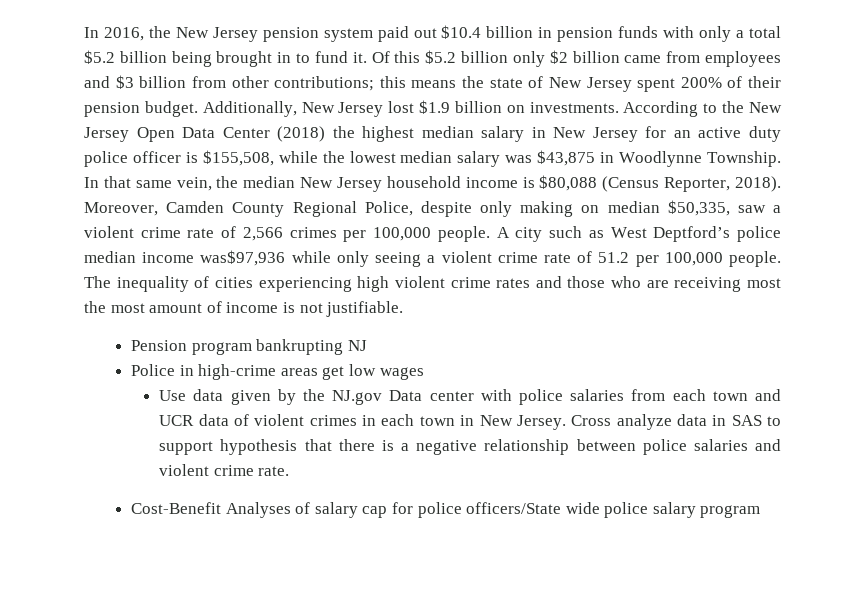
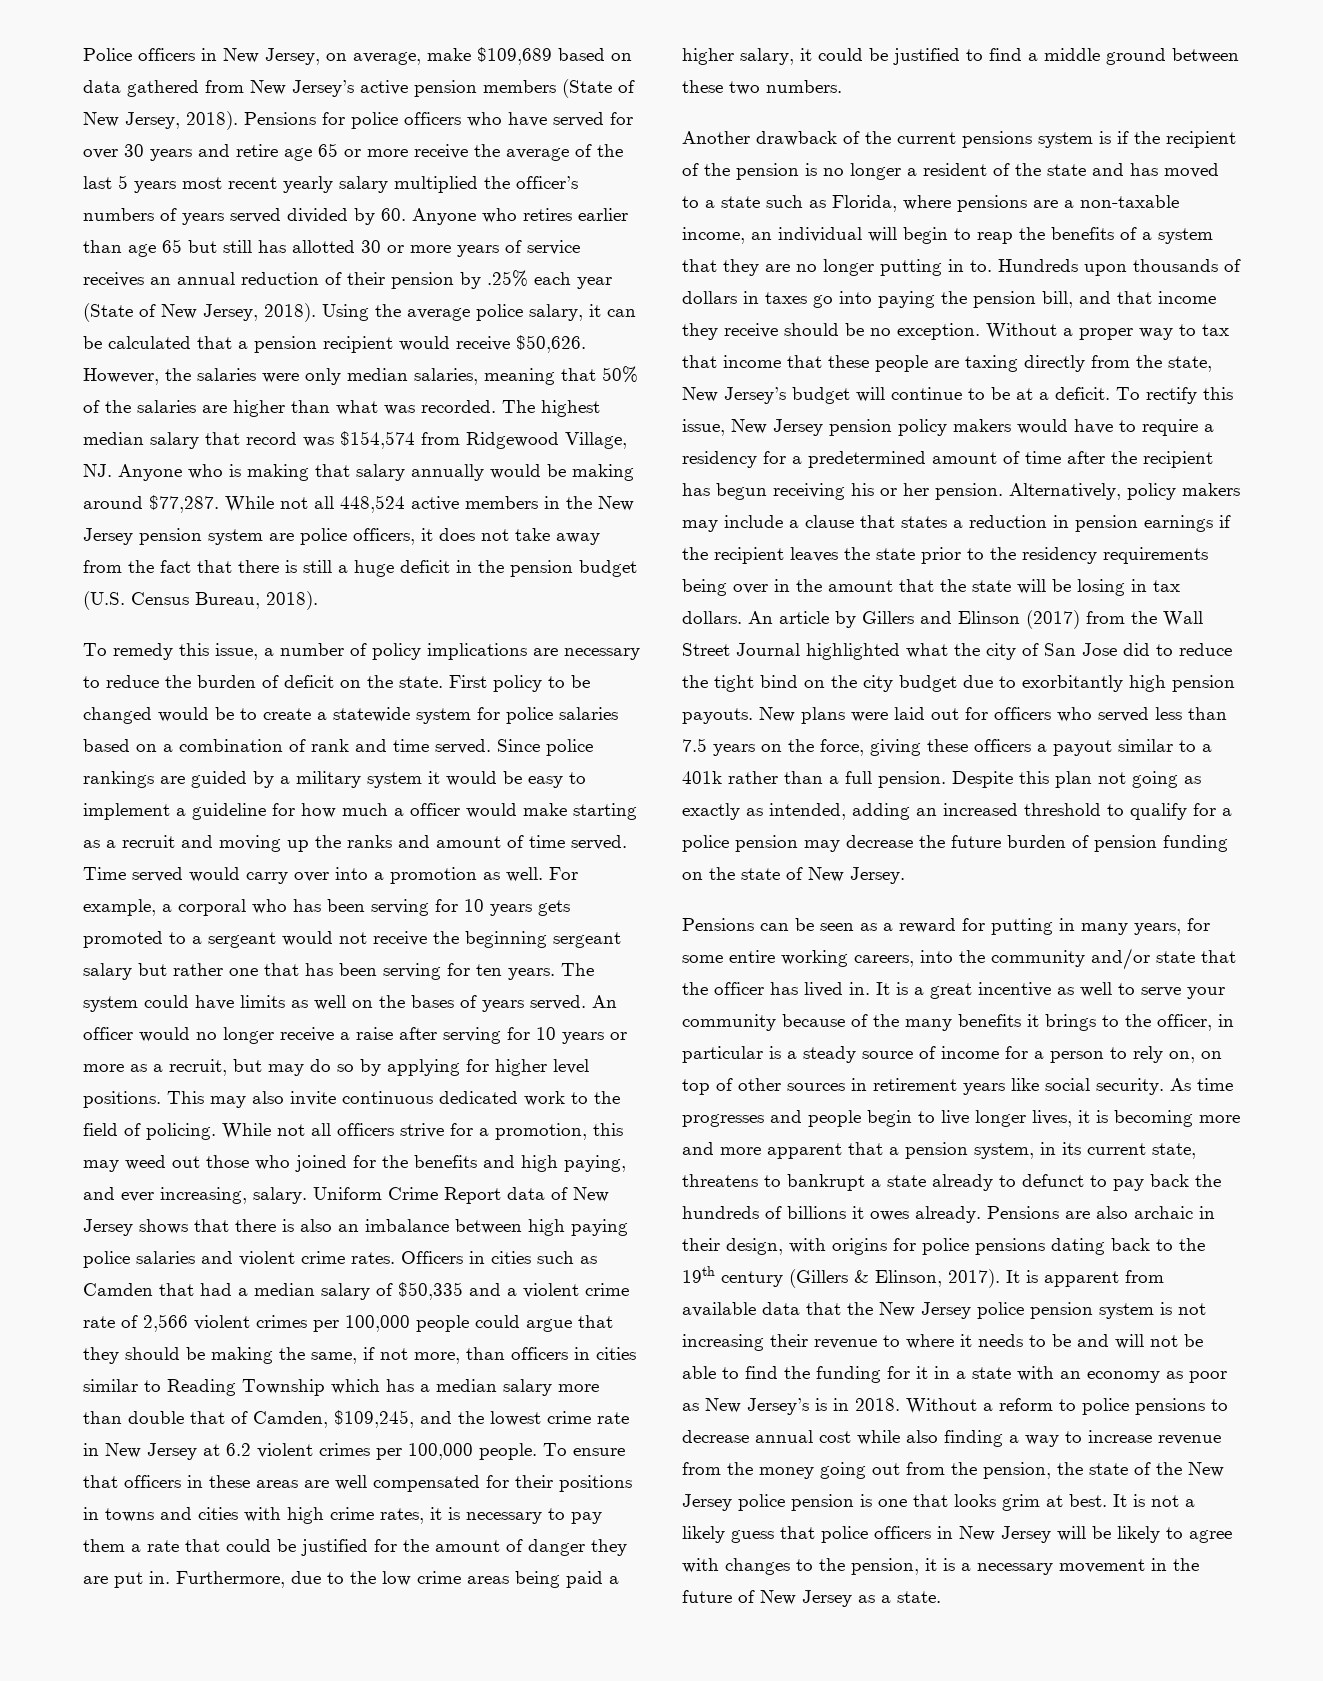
- In 2016, the New Jersey pension system paid out $10.4 billion in pension funds with only a total $5.2 billion being brought in to fund it. Of this $5.2 billion only $2 billion came from employees and $3 billion from other contributions; this means the state of New Jersey spent 200% of their pension budget. Additionally, New Jersey lost $1.9 billion on investments. According to the New Jersey Open Data Center (2018) the highest median salary in New Jersey for an active duty police officer is $155,508, while the lowest median salary was $43,875 in Woodlynne Township. In that same vein, the median New Jersey household income is $80,088 (Census Reporter, 2018). Moreover, Camden County Regional Police, despite only making on median $50,335, saw a violent crime rate of 2,566 crimes per 100,000 people. A city such as West Deptford’s police median income was$97,936 while only seeing a violent crime rate of 51.2 per 100,000 people. The inequality of cities experiencing high violent crime rates and those who are receiving most the most amount of income is not justifiable.
- Pension program bankrupting NJ
- Police in high-crime areas get low wages
- Use data given by the NJ.gov Data center with police salaries from each town and UCR data of violent crimes in each town in New Jersey. Cross analyze data in SAS to support hypothesis that there is a negative relationship between police salaries and violent crime rate.
- Cost-Benefit Analyses of salary cap for police officers/State wide police salary program
+ Police officers in New Jersey, on average, make $109,689 based on data gathered from New Jersey’s active pension members (State of New Jersey, 2018). Pensions for police officers who have served for over 30 years and retire age 65 or more receive the average of the last 5 years most recent yearly salary multiplied the officer’s numbers of years served divided by 60. Anyone who retires earlier than age 65 but still has allotted 30 or more years of service receives an annual reduction of their pension by .25% each year (State of New Jersey, 2018). Using the average police salary, it can be calculated that a pension recipient would receive $50,626. However, the salaries were only median salaries, meaning that 50% of the salaries are higher than what was recorded. The highest median salary that record was $154,574 from Ridgewood Village, NJ. Anyone who is making that salary annually would be making around $77,287. While not all 448,524 active members in the New Jersey pension system are police officers, it does not take away from the fact that there is still a huge deficit in the pension budget (U.S. Census Bureau, 2018).
+ To remedy this issue, a number of policy implications are necessary to reduce the burden of deficit on the state. First policy to be changed would be to create a statewide system for police salaries based on a combination of rank and time served. Since police rankings are guided by a military system it would be easy to implement a guideline for how much a officer would make starting as a recruit and moving up the ranks and amount of time served. Time served would carry over into a promotion as well. For example, a corporal who has been serving for 10 years gets promoted to a sergeant would not receive the beginning sergeant salary but rather one that has been serving for ten years. The system could have limits as well on the bases of years served. An officer would no longer receive a raise after serving for 10 years or more as a recruit, but may do so by applying for higher level positions. This may also invite continuous dedicated work to the field of policing. While not all officers strive for a promotion, this may weed out those who joined for the benefits and high paying, and ever increasing, salary. Uniform Crime Report data of New Jersey shows that there is also an imbalance between high paying police salaries and violent crime rates. Officers in cities such as Camden that had a median salary of $50,335 and a violent crime rate of 2,566 violent crimes per 100,000 people could argue that they should be making the same, if not more, than officers in cities similar to Reading Township which has a median salary more than double that of Camden, $109,245, and the lowest crime rate in New Jersey at 6.2 violent crimes per 100,000 people. To ensure that officers in these areas are well compensated for their positions in towns and cities with high crime rates, it is necessary to pay them a rate that could be justified for the amount of danger they are put in. Furthermore, due to the low crime areas being paid a higher salary, it could be justified to find a middle ground between these two numbers.
+ Another drawback of the current pensions system is if the recipient of the pension is no longer a resident of the state and has moved to a state such as Florida, where pensions are a non-taxable income, an individual will begin to reap the benefits of a system that they are no longer putting in to. Hundreds upon thousands of dollars in taxes go into paying the pension bill, and that income they receive should be no exception. Without a proper way to tax that income that these people are taxing directly from the state, New Jersey’s budget will continue to be at a deficit. To rectify this issue, New Jersey pension policy makers would have to require a residency for a predetermined amount of time after the recipient has begun receiving his or her pension. Alternatively, policy makers may include a clause that states a reduction in pension earnings if the recipient leaves the state prior to the residency requirements being over in the amount that the state will be losing in tax dollars. An article by Gillers and Elinson (2017) from the Wall Street Journal highlighted what the city of San Jose did to reduce the tight bind on the city budget due to exorbitantly high pension payouts. New plans were laid out for officers who served less than 7.5 years on the force, giving these officers a payout similar to a 401k rather than a full pension. Despite this plan not going as exactly as intended, adding an increased threshold to qualify for a police pension may decrease the future burden of pension funding on the state of New Jersey.
+ Pensions can be seen as a reward for putting in many years, for some entire working careers, into the community and/or state that the officer has lived in. It is a great incentive as well to serve your community because of the many benefits it brings to the officer, in particular is a steady source of income for a person to rely on, on top of other sources in retirement years like social security. As time progresses and people begin to live longer lives, it is becoming more and more apparent that a pension system, in its current state, threatens to bankrupt a state already to defunct to pay back the hundreds of billions it owes already. Pensions are also archaic in their design, with origins for police pensions dating back to the 19th century (Gillers & Elinson, 2017). It is apparent from available data that the New Jersey police pension system is not increasing their revenue to where it needs to be and will not be able to find the funding for it in a state with an economy as poor as New Jersey’s is in 2018. Without a reform to police pensions to decrease annual cost while also finding a way to increase revenue from the money going out from the pension, the state of the New Jersey police pension is one that looks grim at best. It is not a likely guess that police officers in New Jersey will be likely to agree with changes to the pension, it is a necessary movement in the future of New Jersey as a state.

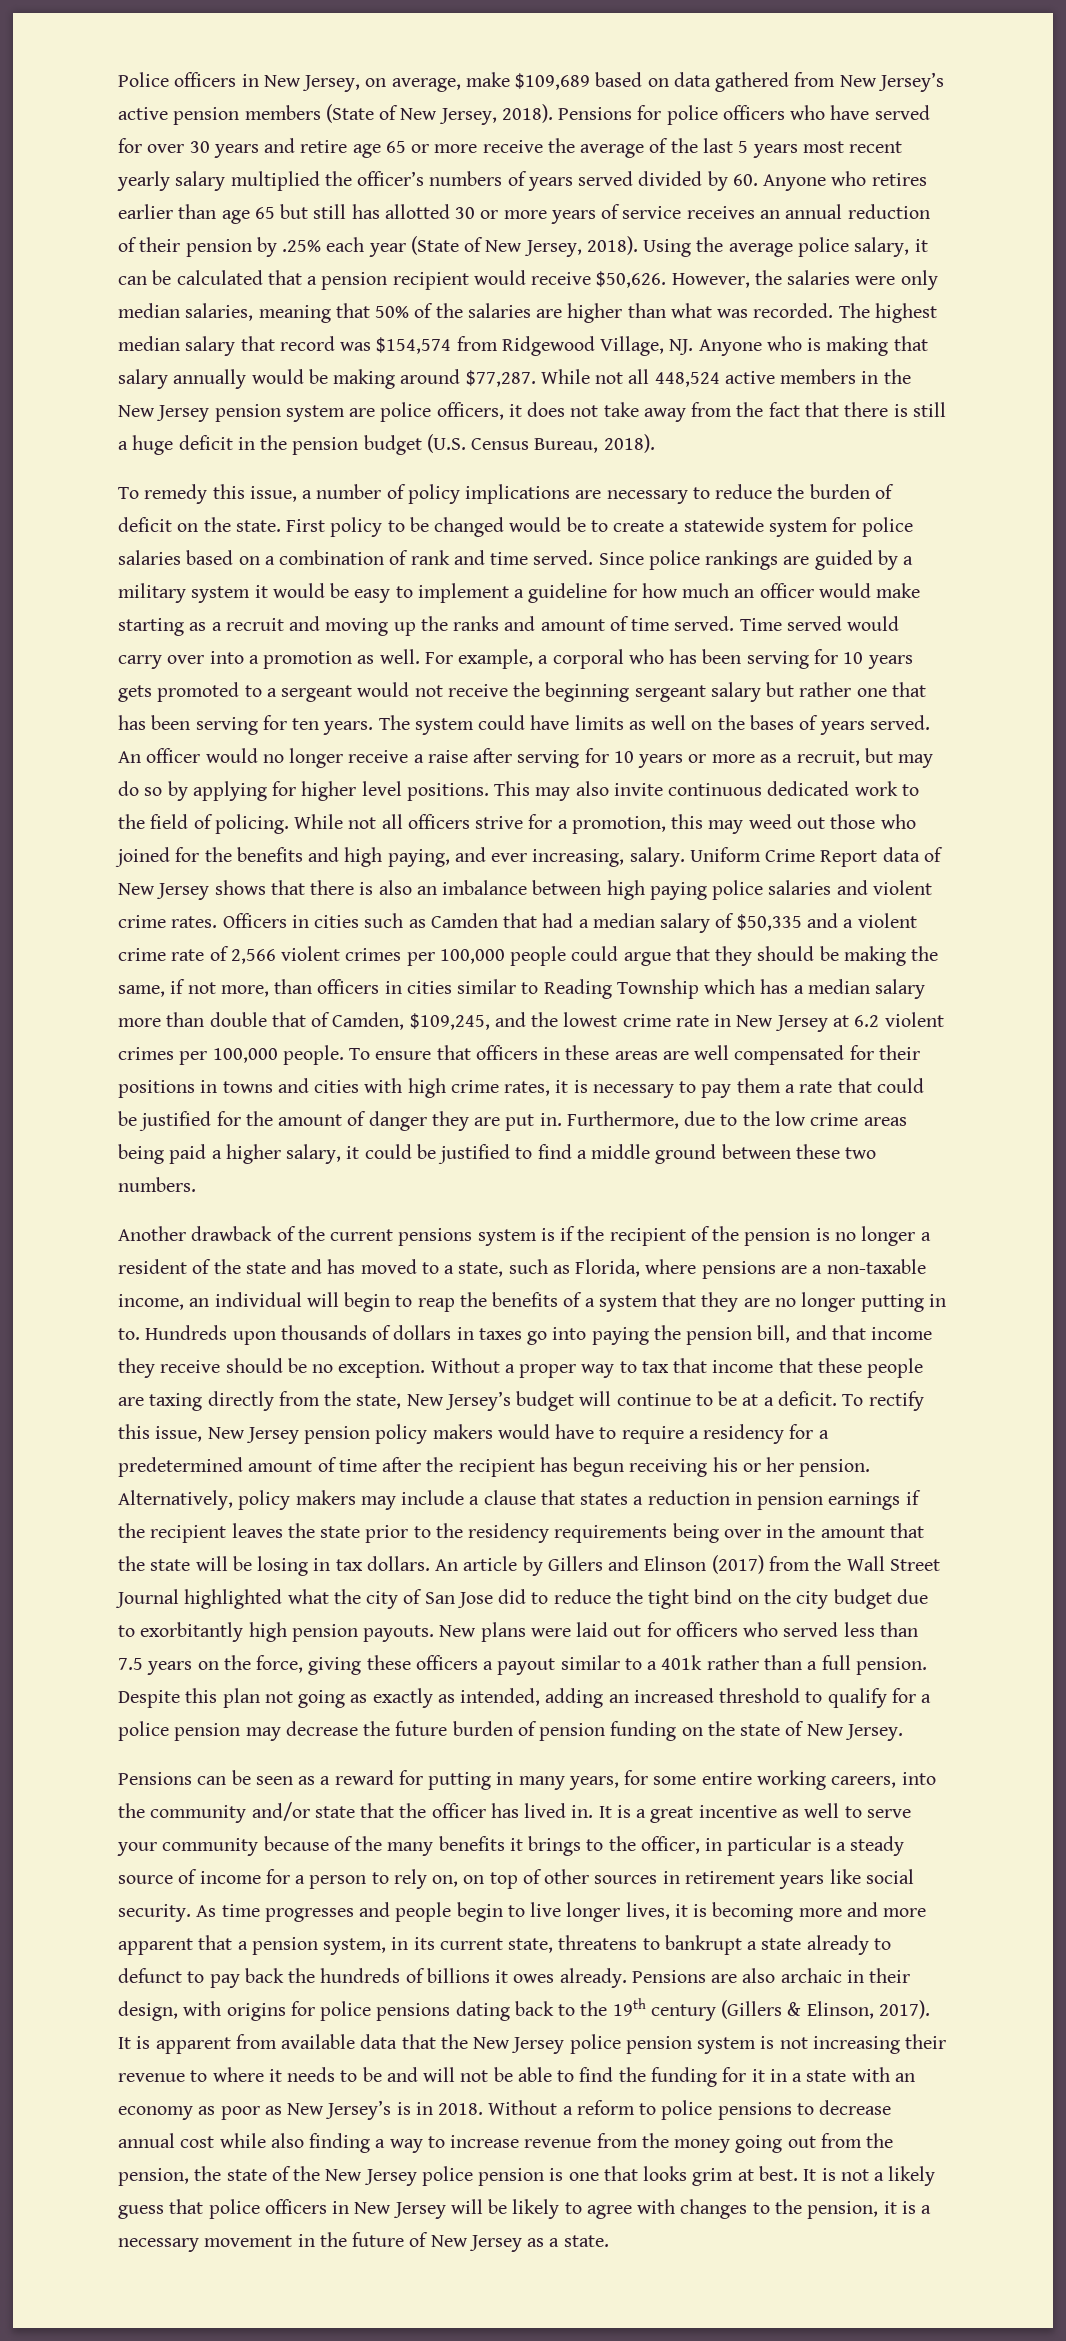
- Since police rankings are guided by a military system it would be easy to implement a guideline for how much a officer would make starting as a recruit and moving up the ranks and amount of time served.
+ Since police rankings are guided by a military system it would be easy to implement a guideline for how much an officer would make starting as a recruit and moving up the ranks and amount of time served.
- Another drawback of the current pensions system is if the recipient of the pension is no longer a resident of the state and has moved to a state such as Florida, where pensions are a non-taxable income, an individual will begin to reap the benefits of a system that they are no longer putting in to.
+ Another drawback of the current pensions system is if the recipient of the pension is no longer a resident of the state and has moved to a state, such as Florida, where pensions are a non-taxable income, an individual will begin to reap the benefits of a system that they are no longer putting in to.

